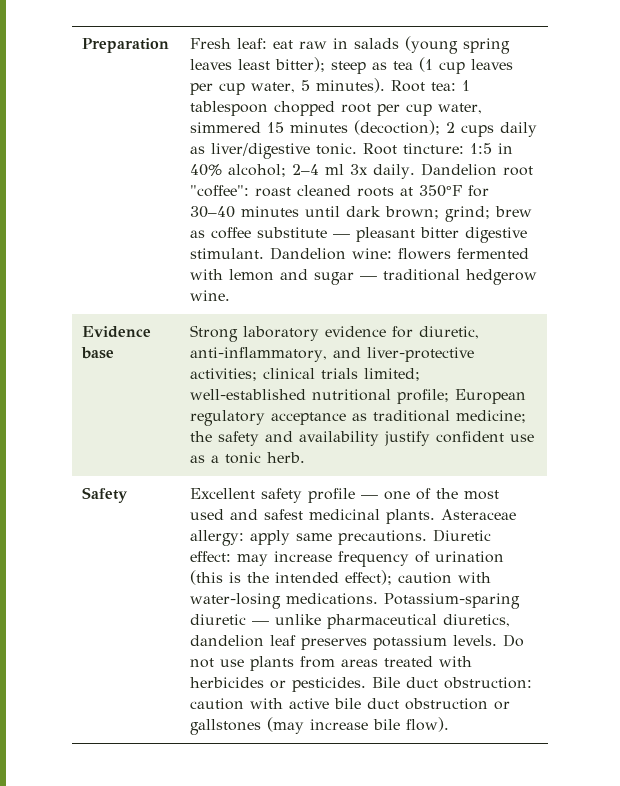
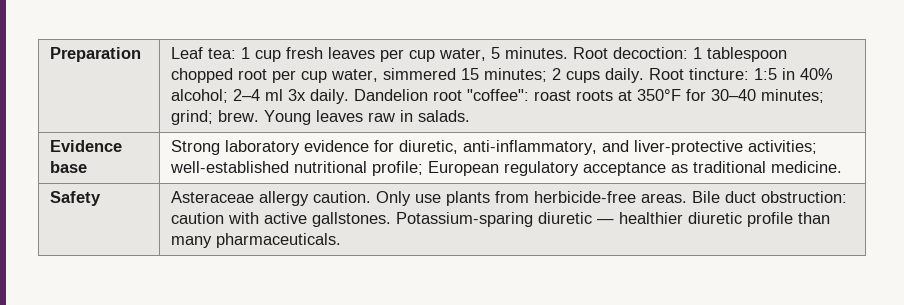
- Fresh leaf: eat raw in salads (young spring leaves least bitter); steep as tea (1 cup leaves per cup water, 5 minutes). Root tea: 1 tablespoon chopped root per cup water, simmered 15 minutes (decoction); 2 cups daily as liver/digestive tonic.
+ Leaf tea: 1 cup fresh leaves per cup water, 5 minutes. Root decoction: 1 tablespoon chopped root per cup water, simmered 15 minutes; 2 cups daily.
- Dandelion root "coffee": roast cleaned roots at 350°F for 30–40 minutes until dark brown; grind; brew as coffee substitute — pleasant bitter digestive stimulant. Dandelion wine: flowers fermented with lemon and sugar — traditional hedgerow wine.
+ Dandelion root "coffee": roast roots at 350°F for 30–40 minutes; grind; brew. Young leaves raw in salads.
- Evidence base | Strong laboratory evidence for diuretic, anti-inflammatory, and liver-protective activities; clinical trials limited; well-established nutritional profile; European regulatory acceptance as traditional medicine; the safety and availability justify confident use as a tonic herb.
- Safety | Excellent safety profile — one of the most used and safest medicinal plants. Asteraceae allergy: apply same precautions. Diuretic effect: may increase frequency of urination (this is the intended effect); caution with water-losing medications. Potassium-sparing diuretic — unlike pharmaceutical diuretics, dandelion leaf preserves potassium levels. Do not use plants from areas treated with herbicides or pesticides. Bile duct obstruction: caution with active bile duct obstruction or gallstones (may increase bile flow).
+ Evidence base | Strong laboratory evidence for diuretic, anti-inflammatory, and liver-protective activities; well-established nutritional profile; European regulatory acceptance as traditional medicine.
+ Safety | Asteraceae allergy caution. Only use plants from herbicide-free areas. Bile duct obstruction: caution with active gallstones. Potassium-sparing diuretic — healthier diuretic profile than many pharmaceuticals.

